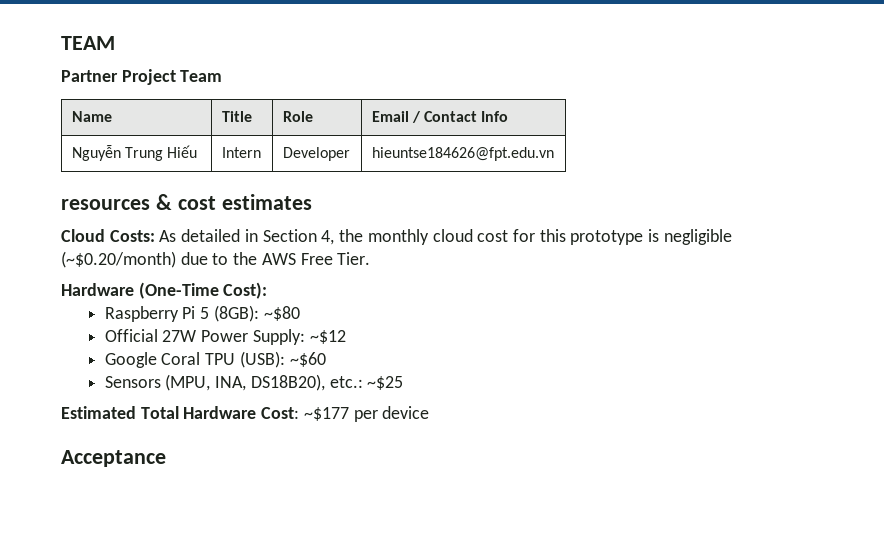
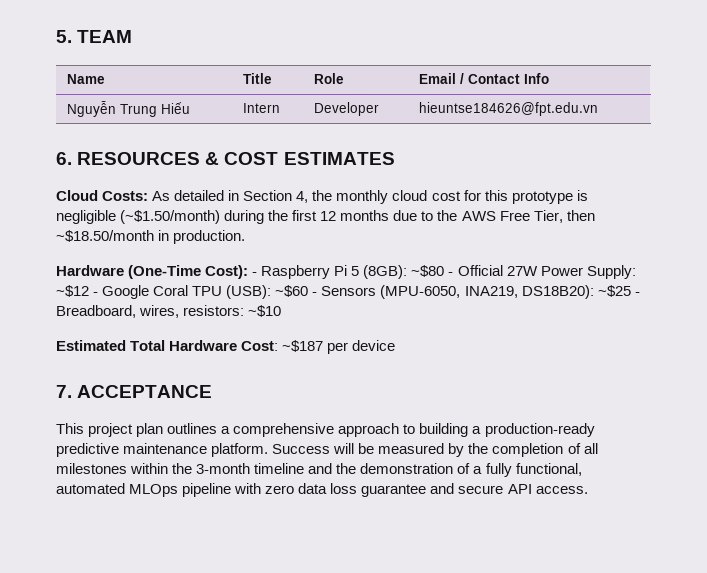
- TEAM
+ 5. TEAM
- Partner Project Team
- resources & cost estimates
+ 6. RESOURCES & COST ESTIMATES
- Cloud Costs: As detailed in Section 4, the monthly cloud cost for this prototype is negligible (~$0.20/month) due to the AWS Free Tier.
+ Cloud Costs: As detailed in Section 4, the monthly cloud cost for this prototype is negligible (~$1.50/month) during the first 12 months due to the AWS Free Tier, then ~$18.50/month in production.
- Hardware (One-Time Cost):
- Raspberry Pi 5 (8GB): ~$80
- Official 27W Power Supply: ~$12
- Google Coral TPU (USB): ~$60
- Sensors (MPU, INA, DS18B20), etc.: ~$25
+ Hardware (One-Time Cost): - Raspberry Pi 5 (8GB): ~$80 - Official 27W Power Supply: ~$12 - Google Coral TPU (USB): ~$60 - Sensors (MPU-6050, INA219, DS18B20): ~$25 - Breadboard, wires, resistors: ~$10
- Estimated Total Hardware Cost: ~$177 per device
+ Estimated Total Hardware Cost: ~$187 per device
- Acceptance
+ 7. ACCEPTANCE
+ This project plan outlines a comprehensive approach to building a production-ready predictive maintenance platform. Success will be measured by the completion of all milestones within the 3-month timeline and the demonstration of a fully functional, automated MLOps pipeline with zero data loss guarantee and secure API access.

